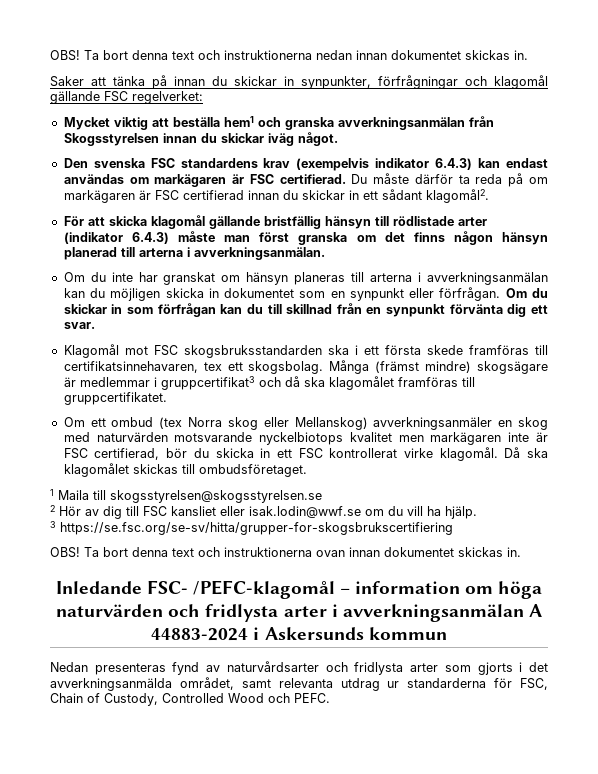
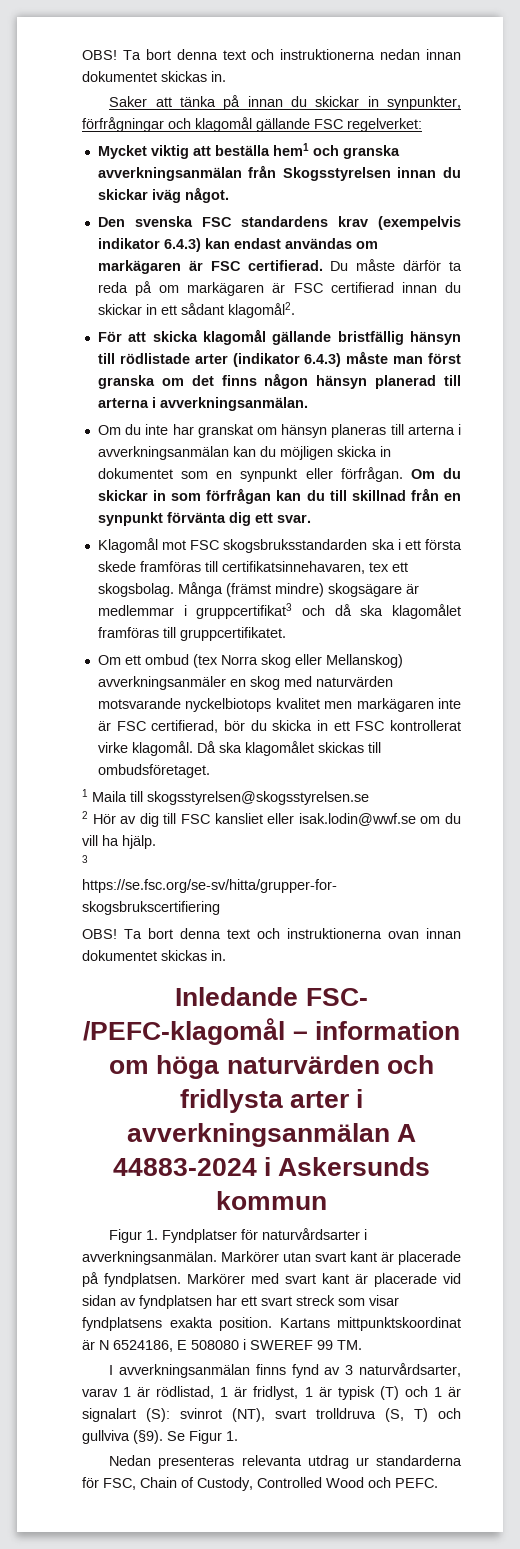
- Nedan presenteras fynd av naturvårdsarter och fridlysta arter som gjorts i det avverkningsanmälda området, samt relevanta utdrag ur standarderna för FSC, Chain of Custody, Controlled Wood och PEFC.
+ Figur 1. Fyndplatser för naturvårdsarter i avverkningsanmälan. Markörer utan svart kant är placerade på fyndplatsen. Markörer med svart kant är placerade vid sidan av fyndplatsen har ett svart streck som visar fyndplatsens exakta position. Kartans mittpunktskoordinat är N 6524186, E 508080 i SWEREF 99 TM.
+ I avverkningsanmälan finns fynd av 3 naturvårdsarter, varav 1 är rödlistad, 1 är fridlyst, 1 är typisk (T) och 1 är signalart (S): svinrot (NT), svart trolldruva (S, T) och gullviva (§9). Se Figur 1.
+ Nedan presenteras relevanta utdrag ur standarderna för FSC, Chain of Custody, Controlled Wood och PEFC.

